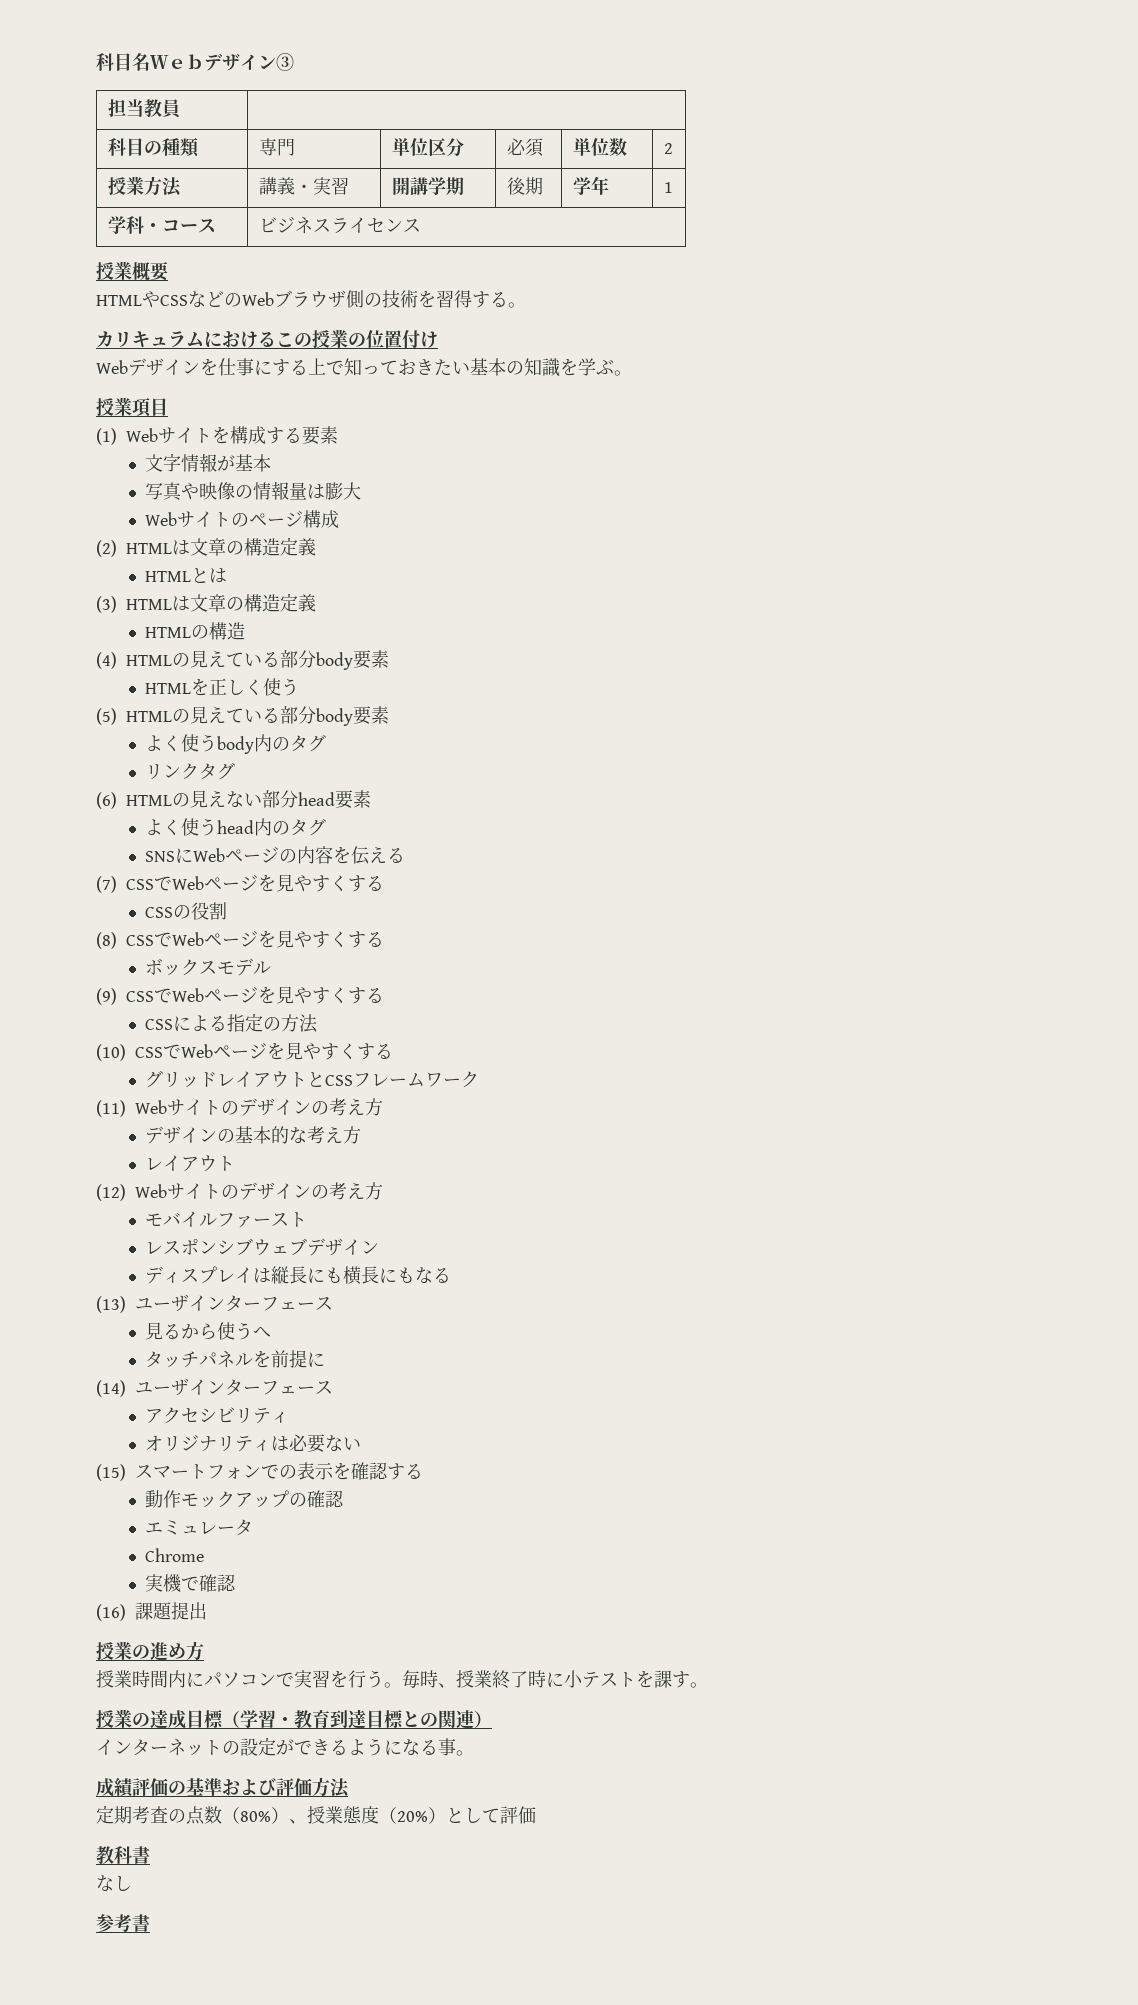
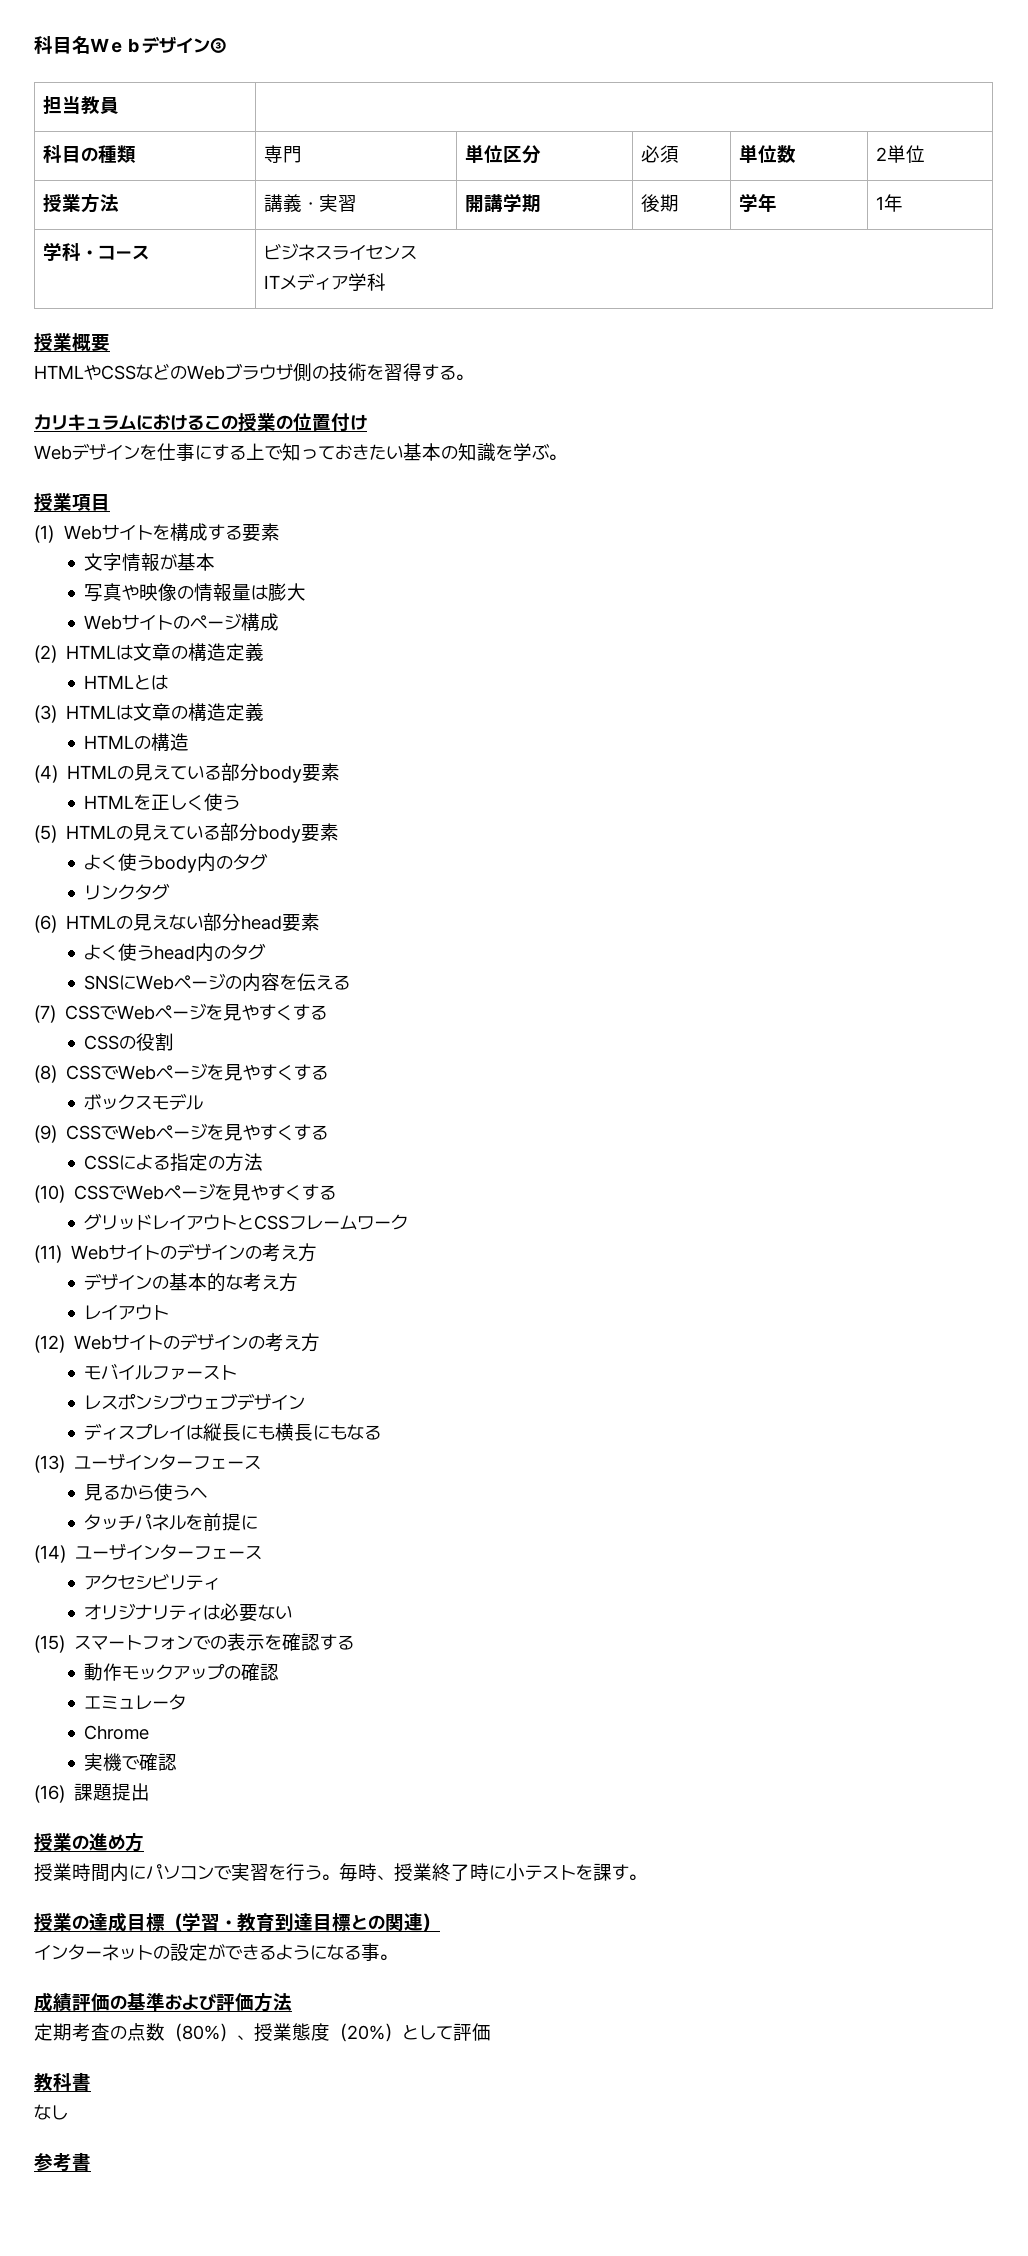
- 科目の種類 | 専門 | 単位区分 | 必須 | 単位数 | 2
+ 科目の種類 | 専門 | 単位区分 | 必須 | 単位数 | 2単位
- 授業方法 | 講義・実習 | 開講学期 | 後期 | 学年 | 1
+ 授業方法 | 講義・実習 | 開講学期 | 後期 | 学年 | 1年
  学科・コース | ビジネスライセンス
+ ITメディア学科

